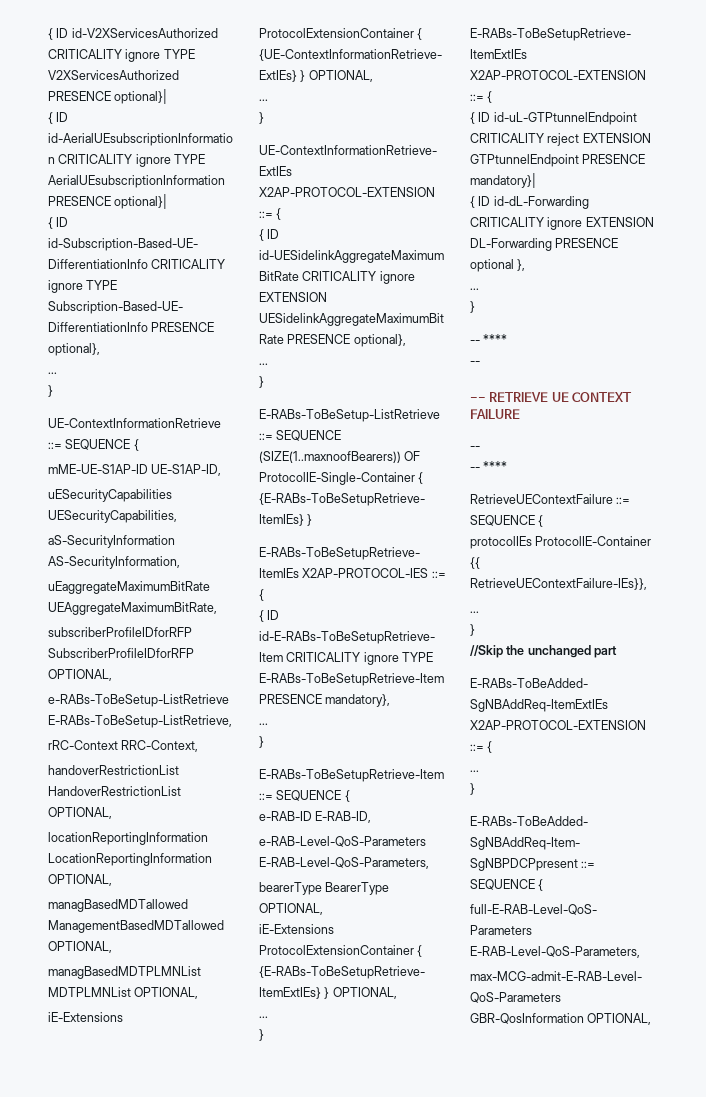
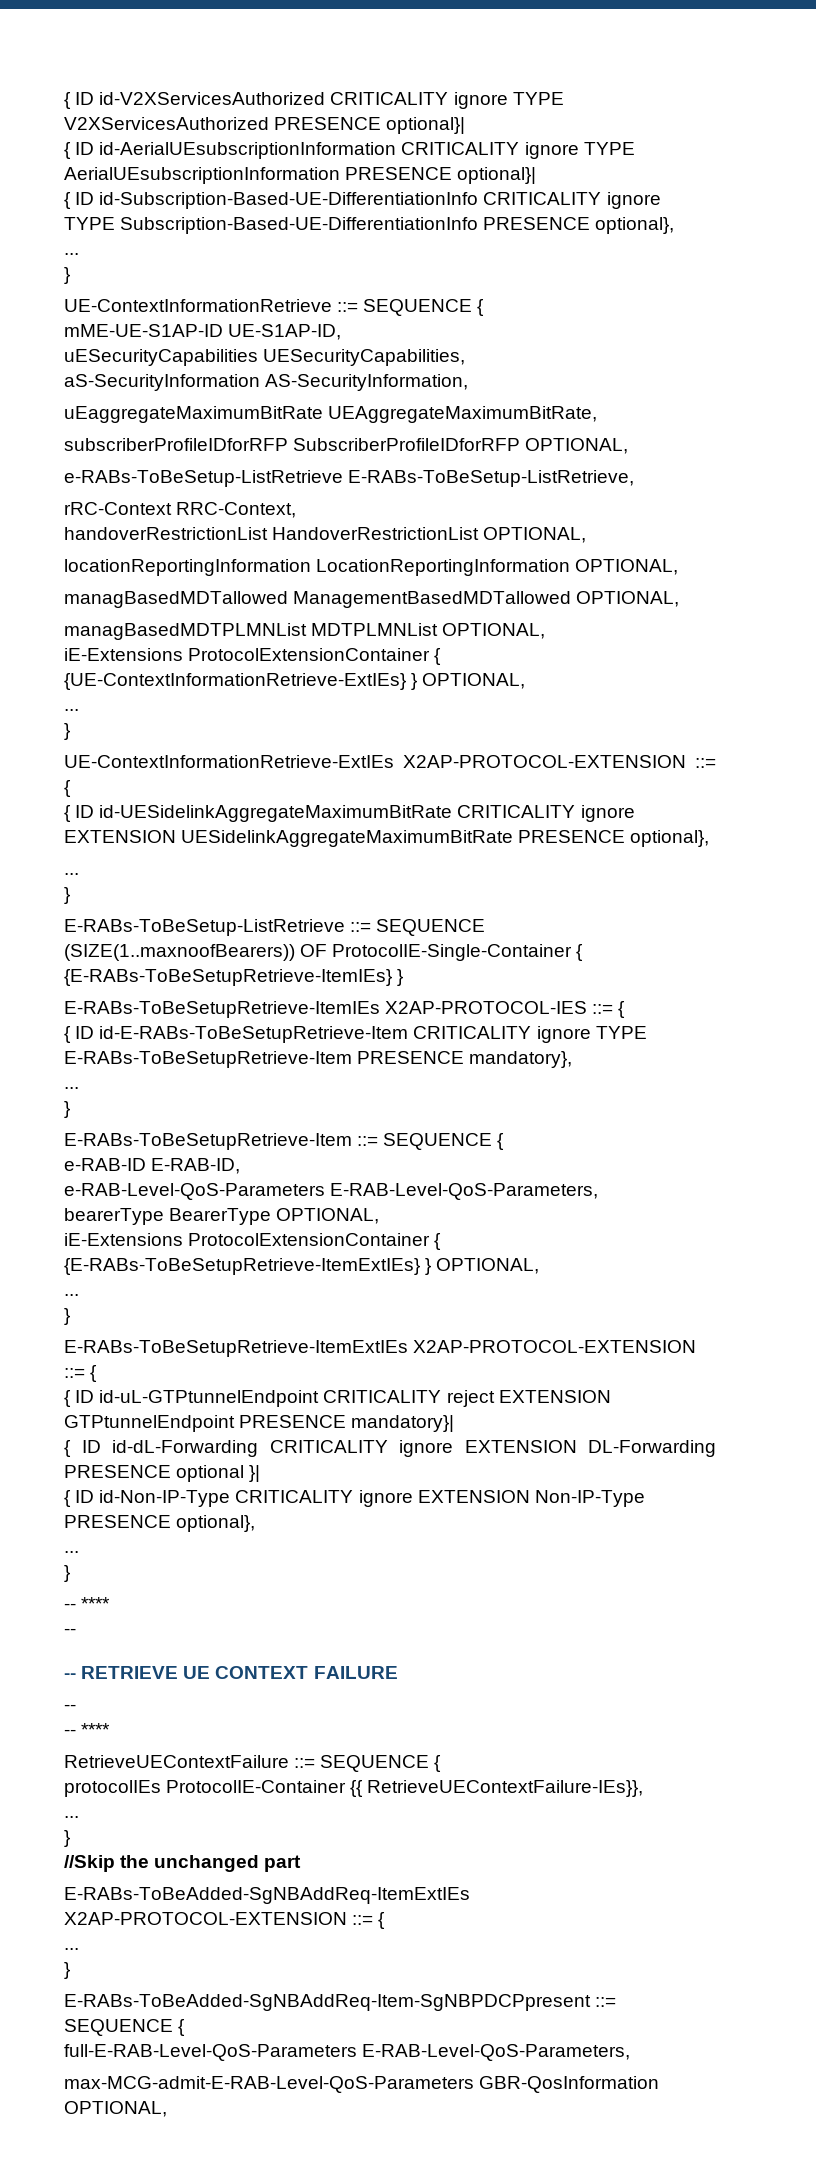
- { ID id-dL-Forwarding CRITICALITY ignore EXTENSION DL-Forwarding PRESENCE optional },
+ { ID id-dL-Forwarding CRITICALITY ignore EXTENSION DL-Forwarding PRESENCE optional }|
+ { ID id-Non-IP-Type CRITICALITY ignore EXTENSION Non-IP-Type PRESENCE optional},

